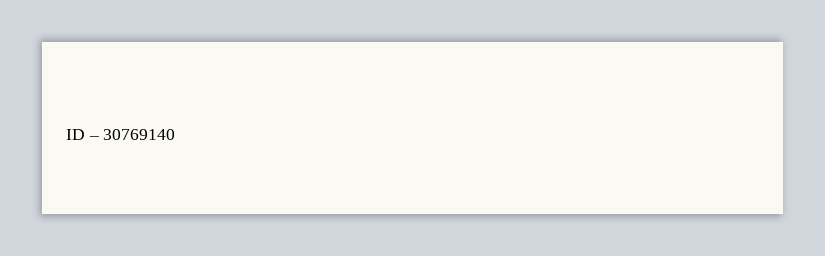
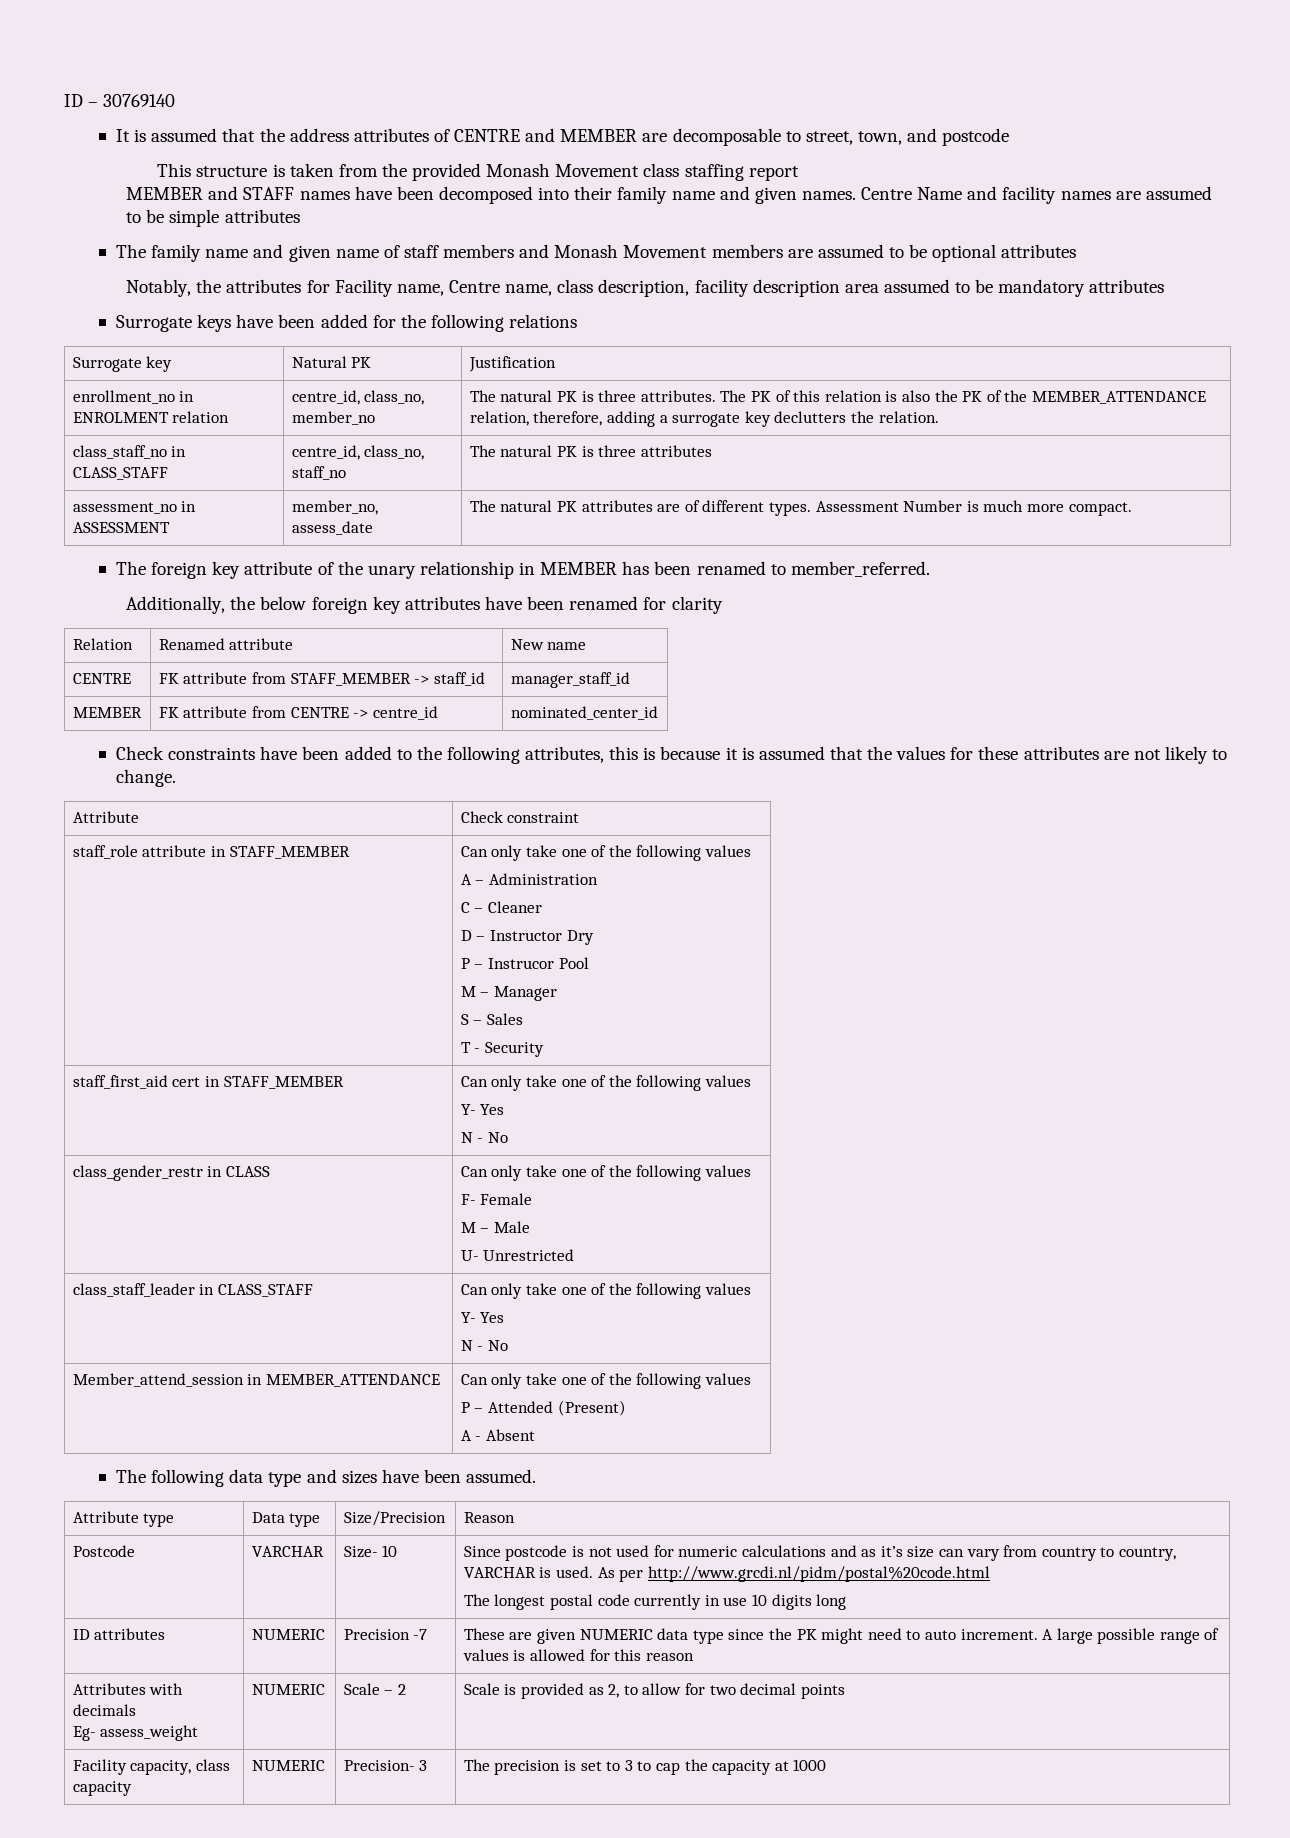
+ It is assumed that the address attributes of CENTRE and MEMBER are decomposable to street, town, and postcode
+ This structure is taken from the provided Monash Movement class staffing report
+ MEMBER and STAFF names have been decomposed into their family name and given names. Centre Name and facility names are assumed to be simple attributes
+ The family name and given name of staff members and Monash Movement members are assumed to be optional attributes
+ Notably, the attributes for Facility name, Centre name, class description, facility description area assumed to be mandatory attributes
+ Surrogate keys have been added for the following relations
+ Surrogate key | Natural PK | Justification
+ enrollment_no in ENROLMENT relation | centre_id, class_no, member_no | The natural PK is three attributes. The PK of this relation is also the PK of the MEMBER_ATTENDANCE relation, therefore, adding a surrogate key declutters the relation.
+ class_staff_no in CLASS_STAFF | centre_id, class_no, staff_no | The natural PK is three attributes
+ assessment_no in ASSESSMENT | member_no, assess_date | The natural PK attributes are of different types. Assessment Number is much more compact.
+ The foreign key attribute of the unary relationship in MEMBER has been renamed to member_referred.
+ Additionally, the below foreign key attributes have been renamed for clarity
+ Relation | Renamed attribute | New name
+ CENTRE | FK attribute from STAFF_MEMBER -> staff_id | manager_staff_id
+ MEMBER | FK attribute from CENTRE -> centre_id | nominated_center_id
+ Check constraints have been added to the following attributes, this is because it is assumed that the values for these attributes are not likely to change.
+ Attribute | Check constraint
+ staff_role attribute in STAFF_MEMBER | Can only take one of the following values
+ A – Administration
+ C – Cleaner
+ D – Instructor Dry
+ P – Instrucor Pool
+ M – Manager
+ S – Sales
+ T - Security
+ staff_first_aid cert in STAFF_MEMBER | Can only take one of the following values
+ Y- Yes
+ N - No
+ class_gender_restr in CLASS | Can only take one of the following values
+ F- Female
+ M – Male
+ U- Unrestricted
+ class_staff_leader in CLASS_STAFF | Can only take one of the following values
+ Y- Yes
+ N - No
+ Member_attend_session in MEMBER_ATTENDANCE | Can only take one of the following values
+ P – Attended (Present)
+ A - Absent
+ The following data type and sizes have been assumed.
+ Attribute type | Data type | Size/Precision | Reason
+ Postcode | VARCHAR | Size- 10 | Since postcode is not used for numeric calculations and as it’s size can vary from country to country, VARCHAR is used. As per http://www.grcdi.nl/pidm/postal%20code.html
+ The longest postal code currently in use 10 digits long
+ ID attributes | NUMERIC | Precision -7 | These are given NUMERIC data type since the PK might need to auto increment. A large possible range of values is allowed for this reason
+ Attributes with decimals
+ Eg- assess_weight | NUMERIC | Scale – 2 | Scale is provided as 2, to allow for two decimal points
+ Facility capacity, class capacity | NUMERIC | Precision- 3 | The precision is set to 3 to cap the capacity at 1000

